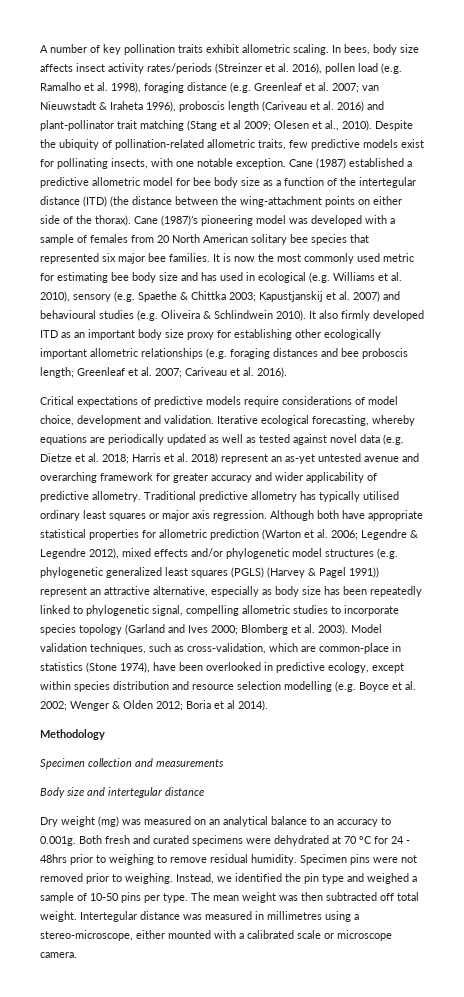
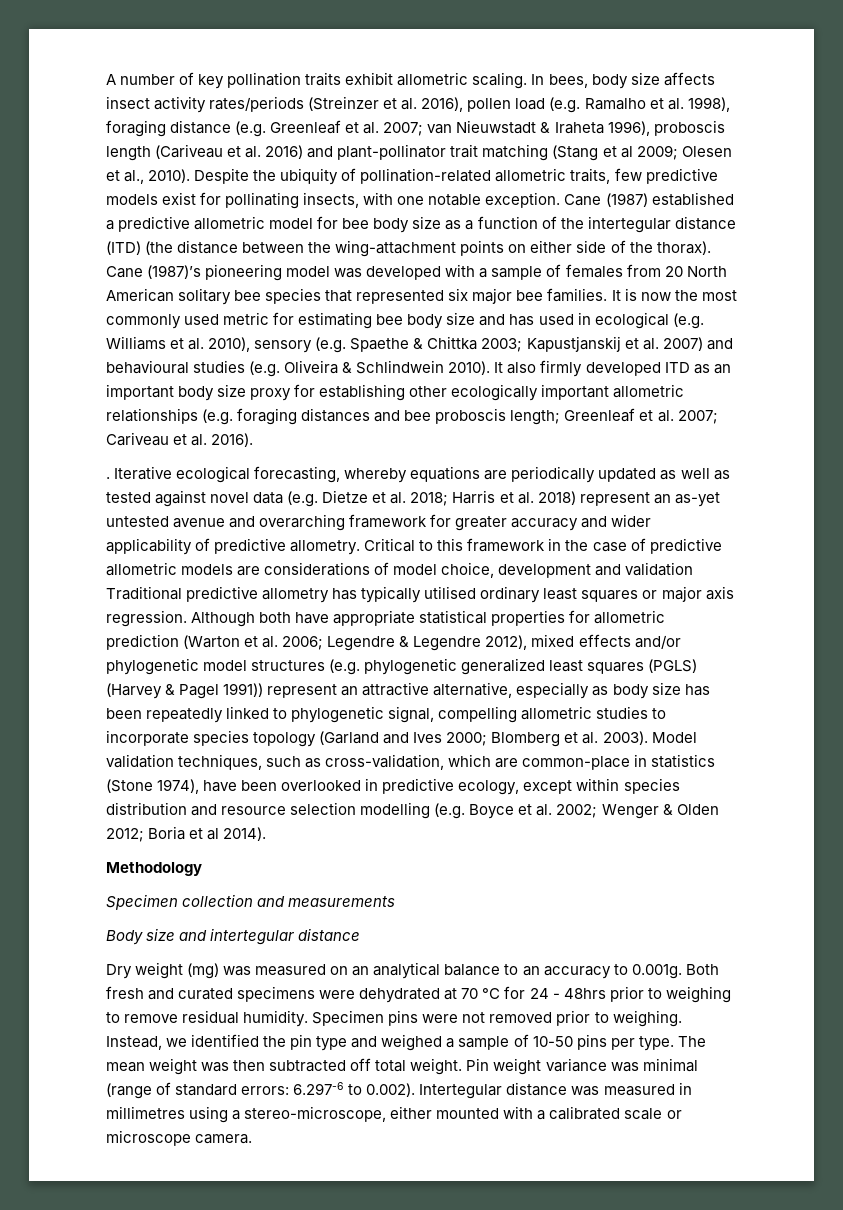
- Critical expectations of predictive models require considerations of model choice, development and validation.
+ .
- Traditional predictive allometry has typically utilised ordinary least squares or major axis regression.
+ Critical to this framework in the case of predictive allometric models are considerations of model choice, development and validation Traditional predictive allometry has typically utilised ordinary least squares or major axis regression.
- Intertegular distance was measured in millimetres using a stereo-microscope, either mounted with a calibrated scale or microscope camera.
+ Pin weight variance was minimal (range of standard errors: 6.297-6 to 0.002). Intertegular distance was measured in millimetres using a stereo-microscope, either mounted with a calibrated scale or microscope camera.

